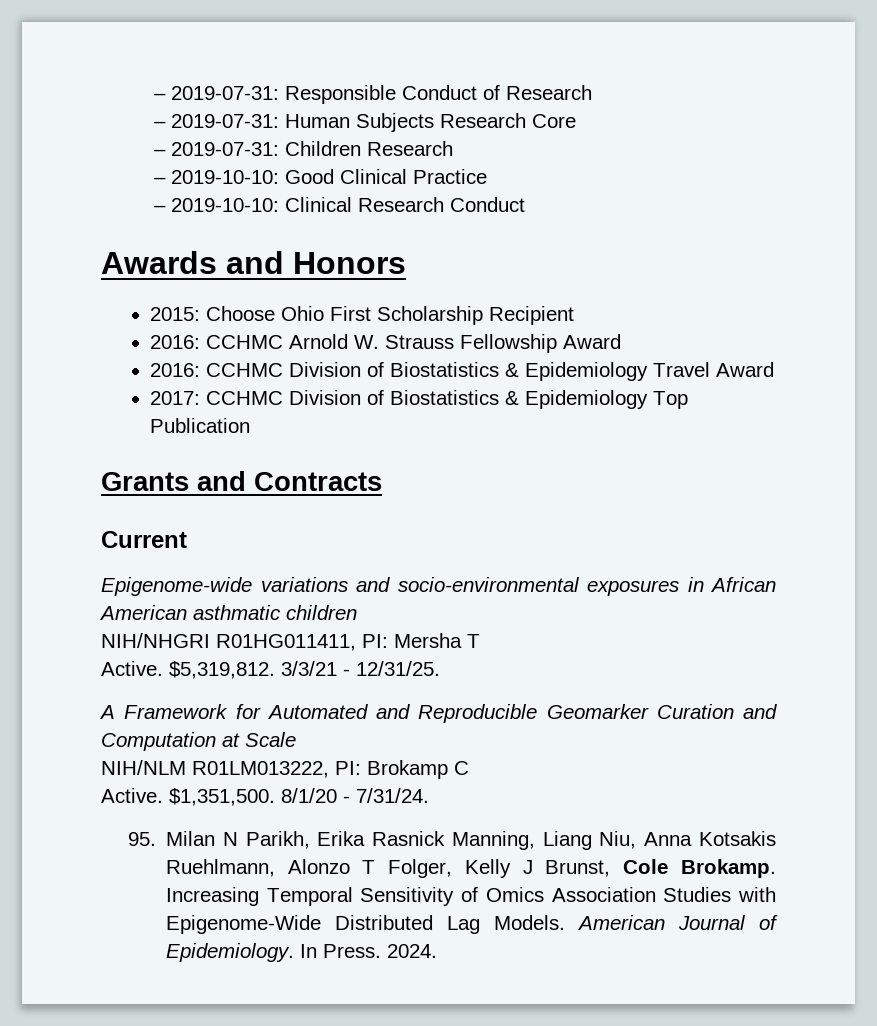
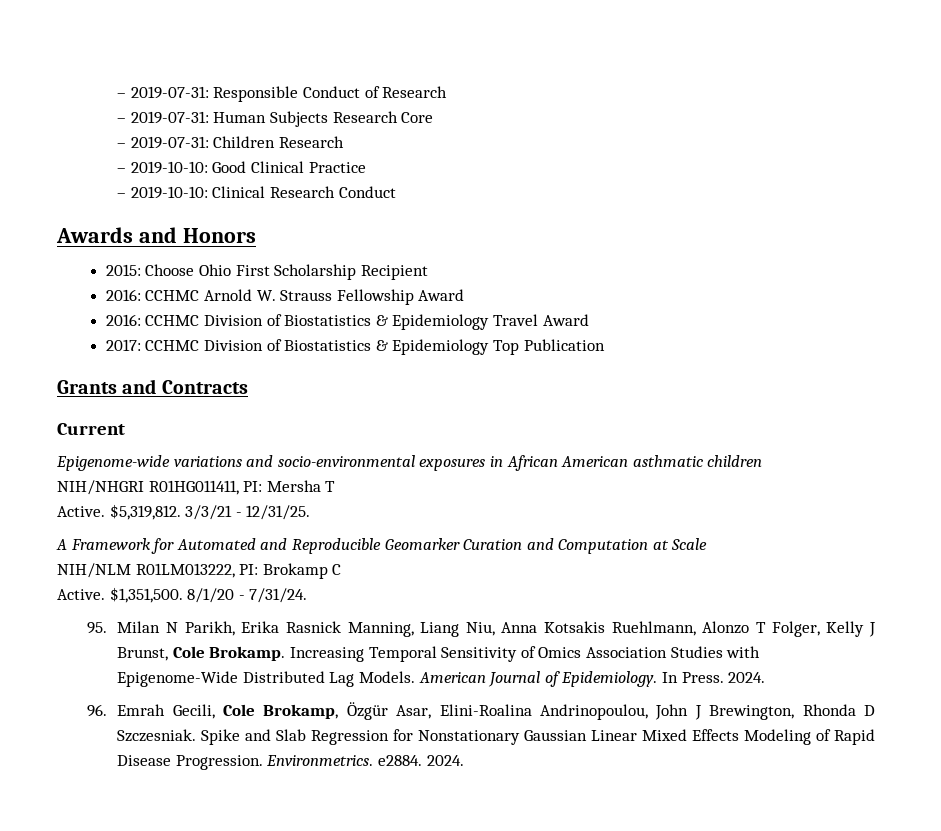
+ 96. Emrah Gecili, Cole Brokamp, Özgür Asar, Elini-Roalina Andrinopoulou, John J Brewington, Rhonda D Szczesniak. Spike and Slab Regression for Nonstationary Gaussian Linear Mixed Effects Modeling of Rapid Disease Progression. Environmetrics. e2884. 2024.

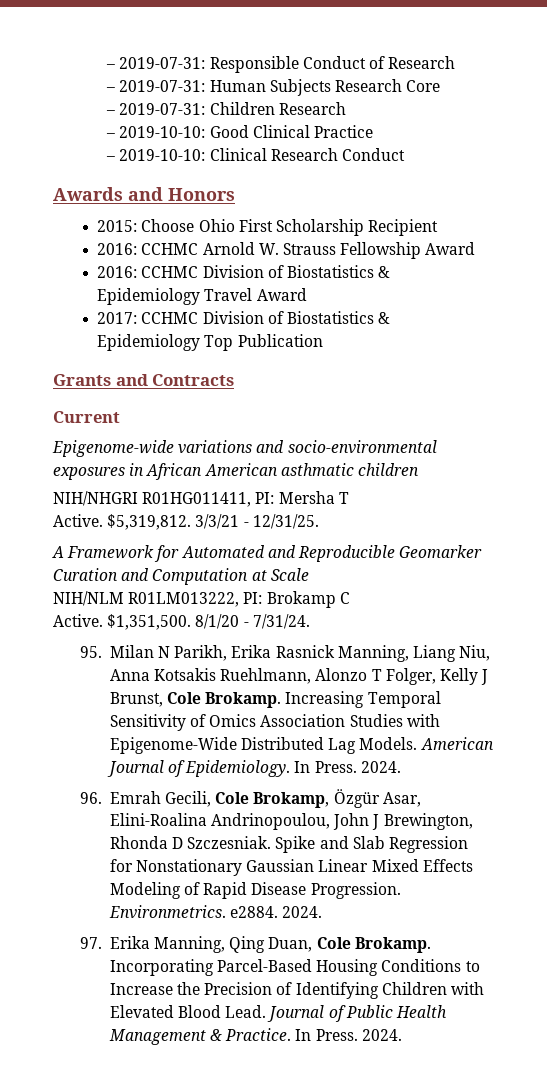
+ 97. Erika Manning, Qing Duan, Cole Brokamp. Incorporating Parcel-Based Housing Conditions to Increase the Precision of Identifying Children with Elevated Blood Lead. Journal of Public Health Management & Practice. In Press. 2024.

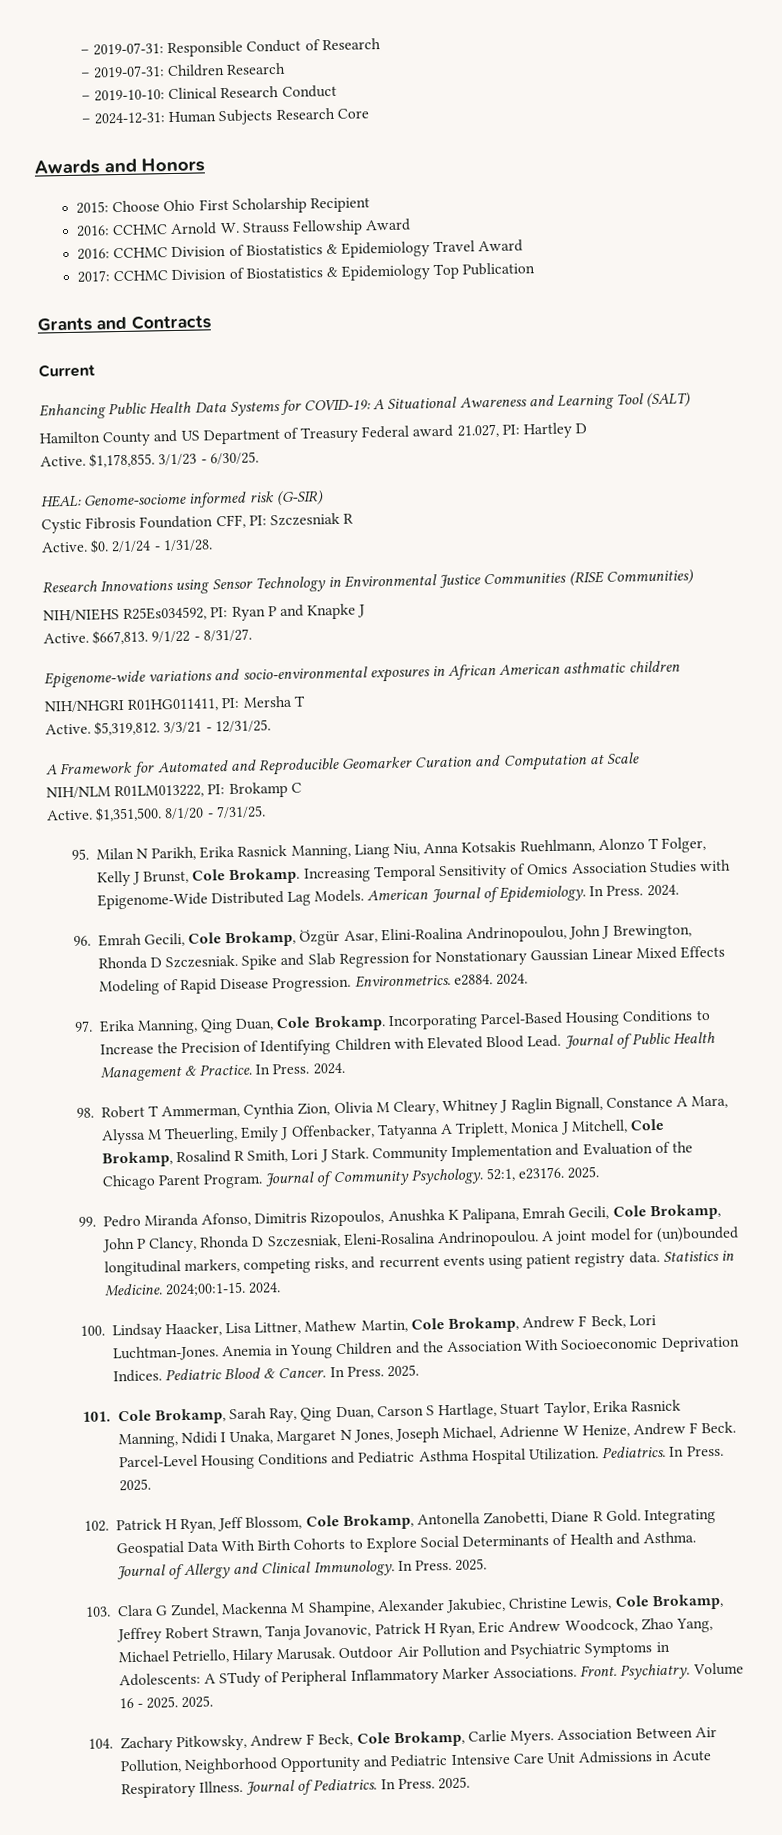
- – 2019-07-31: Human Subjects Research Core
- – 2019-10-10: Good Clinical Practice
+ – 2024-12-31: Human Subjects Research Core
+ Enhancing Public Health Data Systems for COVID-19: A Situational Awareness and Learning Tool (SALT)
+ Hamilton County and US Department of Treasury Federal award 21.027, PI: Hartley D
+ Active. $1,178,855. 3/1/23 - 6/30/25.
+ HEAL: Genome-sociome informed risk (G-SIR)
+ Cystic Fibrosis Foundation CFF, PI: Szczesniak R
+ Active. $0. 2/1/24 - 1/31/28.
+ Research Innovations using Sensor Technology in Environmental Justice Communities (RISE Communities)
+ NIH/NIEHS R25Es034592, PI: Ryan P and Knapke J
+ Active. $667,813. 9/1/22 - 8/31/27.
- 8/1/20 - 7/31/24.
+ 8/1/20 - 7/31/25.
+ 98. Robert T Ammerman, Cynthia Zion, Olivia M Cleary, Whitney J Raglin Bignall, Constance A Mara, Alyssa M Theuerling, Emily J Offenbacker, Tatyanna A Triplett, Monica J Mitchell, Cole Brokamp, Rosalind R Smith, Lori J Stark. Community Implementation and Evaluation of the Chicago Parent Program. Journal of Community Psychology. 52:1, e23176. 2025.
+ 99. Pedro Miranda Afonso, Dimitris Rizopoulos, Anushka K Palipana, Emrah Gecili, Cole Brokamp, John P Clancy, Rhonda D Szczesniak, Eleni-Rosalina Andrinopoulou. A joint model for (un)bounded longitudinal markers, competing risks, and recurrent events using patient registry data. Statistics in Medicine. 2024;00:1-15. 2024.
+ 100. Lindsay Haacker, Lisa Littner, Mathew Martin, Cole Brokamp, Andrew F Beck, Lori Luchtman-Jones. Anemia in Young Children and the Association With Socioeconomic Deprivation Indices. Pediatric Blood & Cancer. In Press. 2025.
+ 101. Cole Brokamp, Sarah Ray, Qing Duan, Carson S Hartlage, Stuart Taylor, Erika Rasnick Manning, Ndidi I Unaka, Margaret N Jones, Joseph Michael, Adrienne W Henize, Andrew F Beck. Parcel-Level Housing Conditions and Pediatric Asthma Hospital Utilization. Pediatrics. In Press. 2025.
+ 102. Patrick H Ryan, Jeff Blossom, Cole Brokamp, Antonella Zanobetti, Diane R Gold. Integrating Geospatial Data With Birth Cohorts to Explore Social Determinants of Health and Asthma. Journal of Allergy and Clinical Immunology. In Press. 2025.
+ 103. Clara G Zundel, Mackenna M Shampine, Alexander Jakubiec, Christine Lewis, Cole Brokamp, Jeffrey Robert Strawn, Tanja Jovanovic, Patrick H Ryan, Eric Andrew Woodcock, Zhao Yang, Michael Petriello, Hilary Marusak. Outdoor Air Pollution and Psychiatric Symptoms in Adolescents: A STudy of Peripheral Inflammatory Marker Associations. Front. Psychiatry. Volume 16 - 2025. 2025.
+ 104. Zachary Pitkowsky, Andrew F Beck, Cole Brokamp, Carlie Myers. Association Between Air Pollution, Neighborhood Opportunity and Pediatric Intensive Care Unit Admissions in Acute Respiratory Illness. Journal of Pediatrics. In Press. 2025.

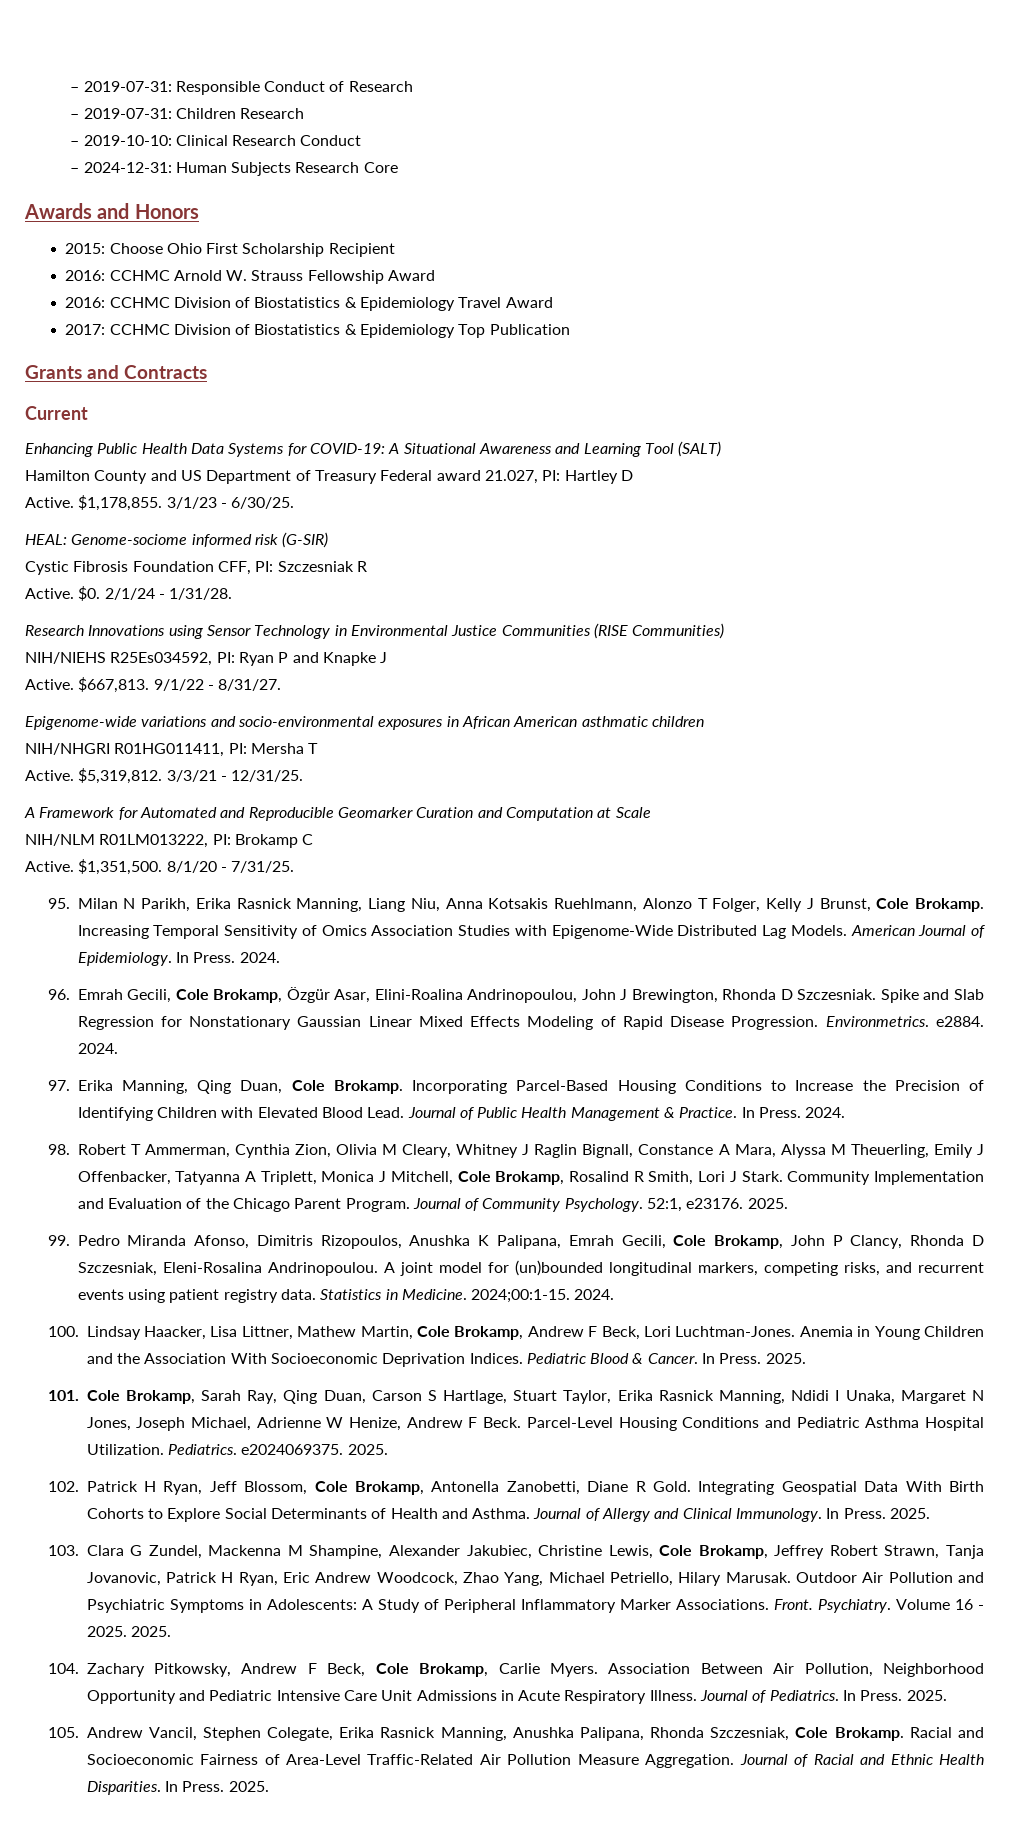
- Parcel-Level Housing Conditions and Pediatric Asthma Hospital Utilization. Pediatrics. In Press.
+ Parcel-Level Housing Conditions and Pediatric Asthma Hospital Utilization. Pediatrics. e2024069375.
- Outdoor Air Pollution and Psychiatric Symptoms in Adolescents: A STudy of Peripheral Inflammatory Marker Associations.
+ Outdoor Air Pollution and Psychiatric Symptoms in Adolescents: A Study of Peripheral Inflammatory Marker Associations.
+ 105. Andrew Vancil, Stephen Colegate, Erika Rasnick Manning, Anushka Palipana, Rhonda Szczesniak, Cole Brokamp. Racial and Socioeconomic Fairness of Area-Level Traffic-Related Air Pollution Measure Aggregation. Journal of Racial and Ethnic Health Disparities. In Press. 2025.

